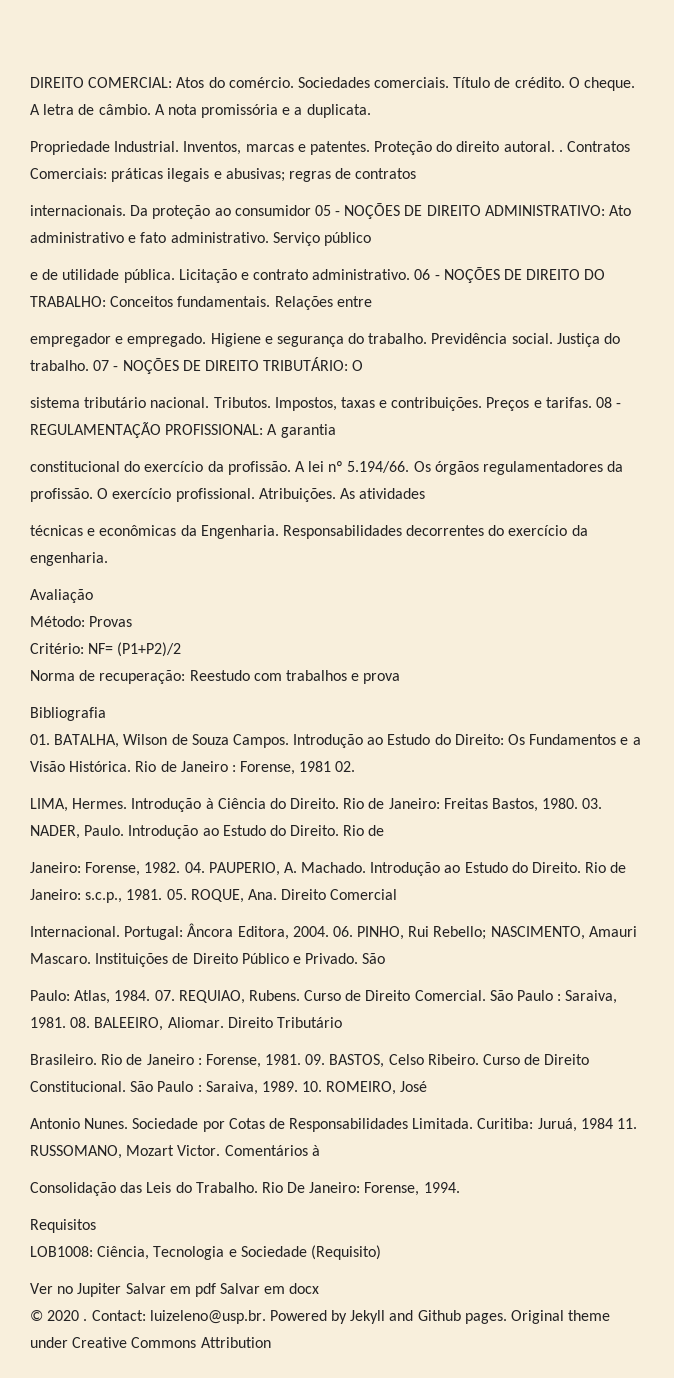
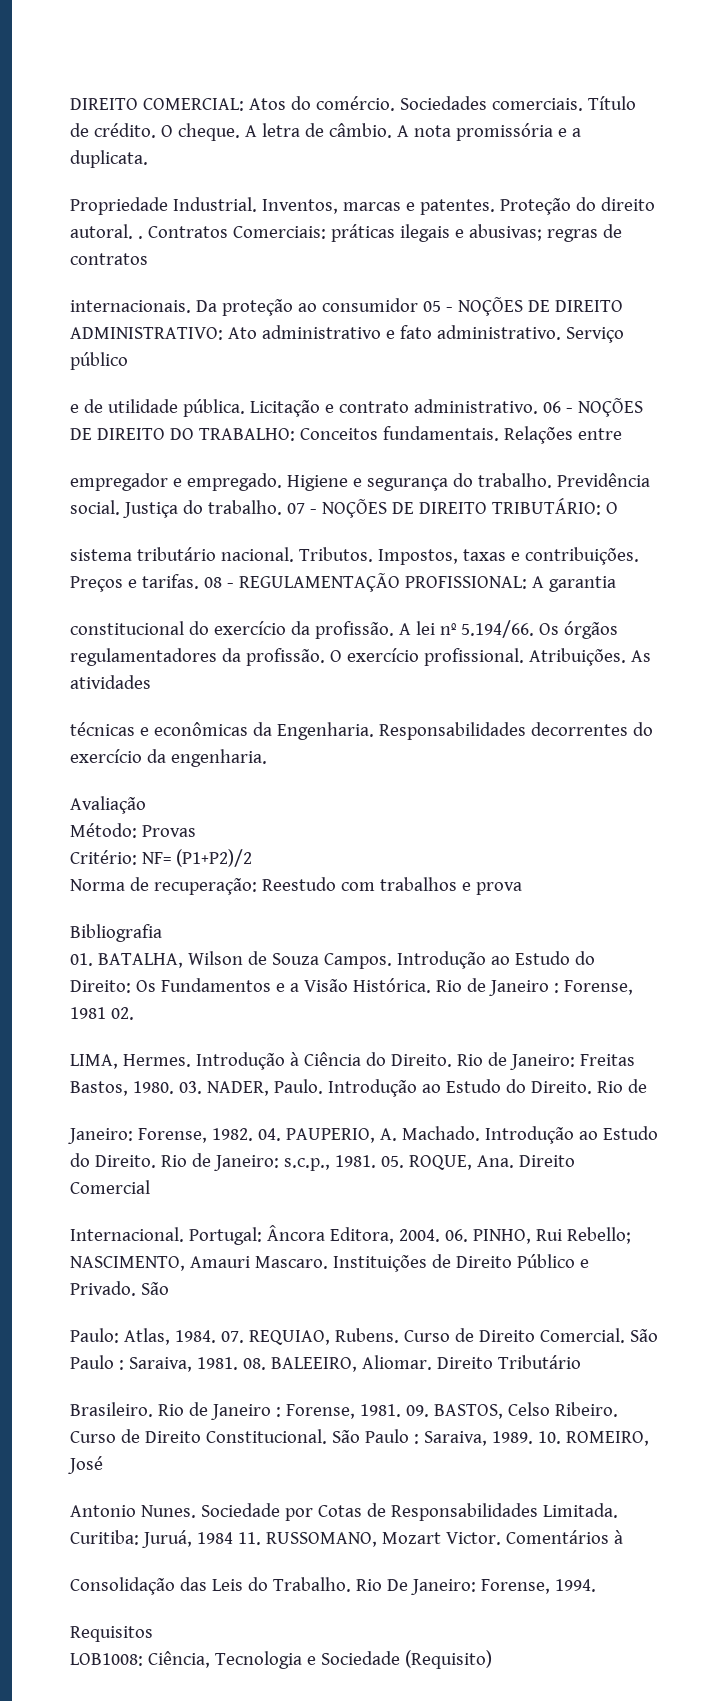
- Ver no Jupiter Salvar em pdf Salvar em docx
- © 2020 . Contact: luizeleno@usp.br. Powered by Jekyll and Github pages. Original theme under Creative Commons Attribution

